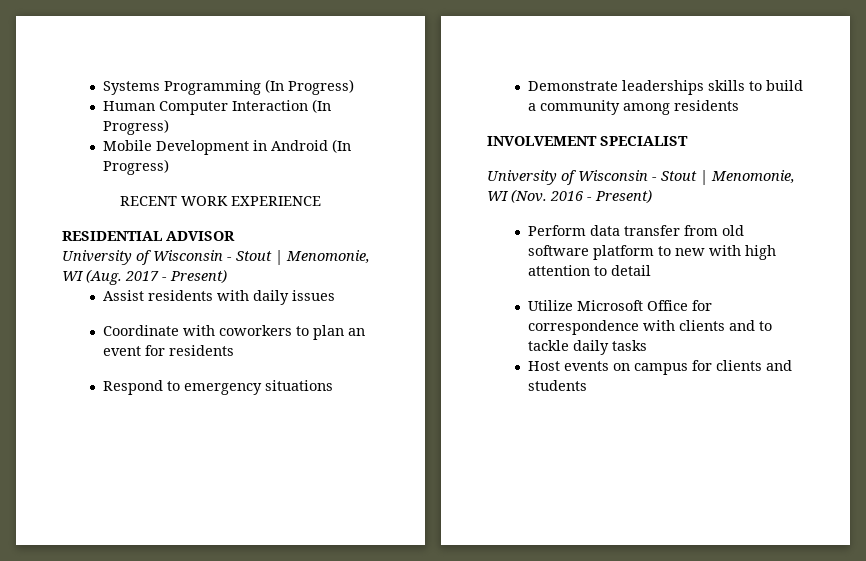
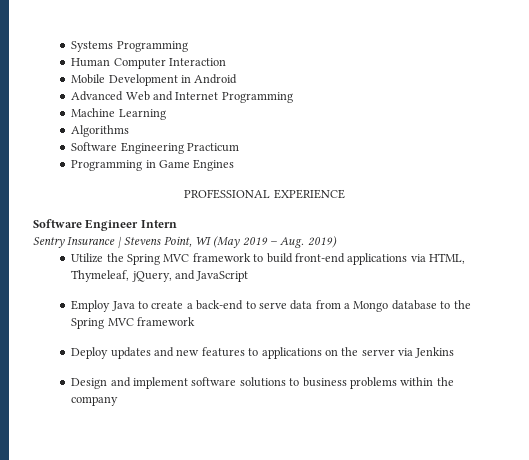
- Systems Programming (In Progress)
+ Systems Programming
- Human Computer Interaction (In Progress)
+ Human Computer Interaction
- Mobile Development in Android (In Progress)
- RECENT WORK EXPERIENCE
- RESIDENTIAL ADVISOR
- University of Wisconsin - Stout | Menomonie, WI (Aug. 2017 - Present)
- Assist residents with daily issues
- Coordinate with coworkers to plan an event for residents
- Respond to emergency situations
- Demonstrate leaderships skills to build a community among residents
- INVOLVEMENT SPECIALIST
- University of Wisconsin - Stout | Menomonie, WI (Nov. 2016 - Present)
- Perform data transfer from old software platform to new with high attention to detail
- Utilize Microsoft Office for correspondence with clients and to tackle daily tasks
- Host events on campus for clients and students
+ Mobile Development in Android
+ Advanced Web and Internet Programming
+ Machine Learning
+ Algorithms
+ Software Engineering Practicum
+ Programming in Game Engines
+ PROFESSIONAL EXPERIENCE
+ Software Engineer Intern
+ Sentry Insurance | Stevens Point, WI (May 2019 – Aug. 2019)
+ Utilize the Spring MVC framework to build front-end applications via HTML, Thymeleaf, jQuery, and JavaScript
+ Employ Java to create a back-end to serve data from a Mongo database to the Spring MVC framework
+ Deploy updates and new features to applications on the server via Jenkins
+ Design and implement software solutions to business problems within the company

